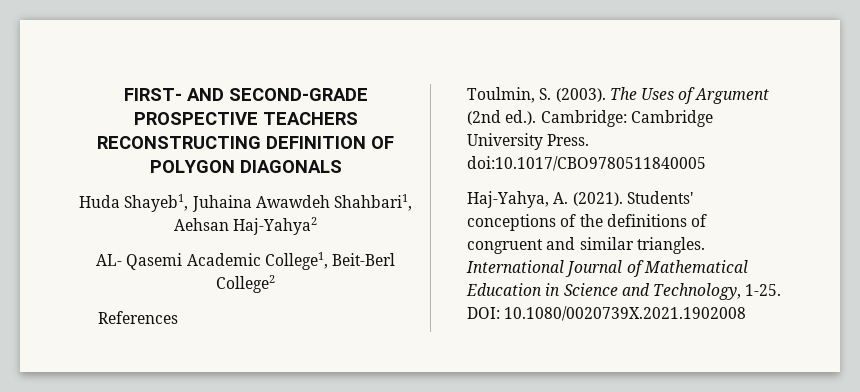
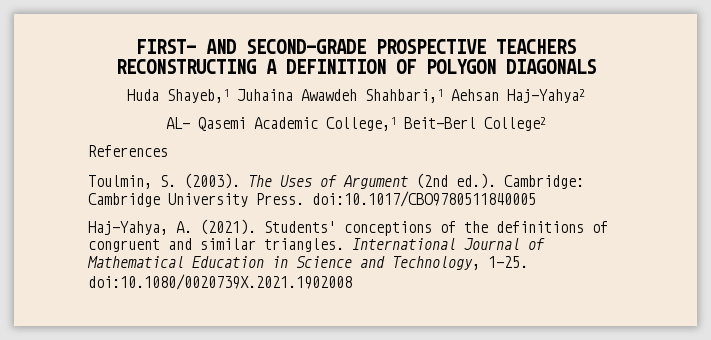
- FIRST- AND SECOND-GRADE PROSPECTIVE TEACHERS RECONSTRUCTING DEFINITION OF POLYGON DIAGONALS
+ FIRST- AND SECOND-GRADE PROSPECTIVE TEACHERS RECONSTRUCTING A DEFINITION OF POLYGON DIAGONALS
- Huda Shayeb1, Juhaina Awawdeh Shahbari1, Aehsan Haj-Yahya2
+ Huda Shayeb,1 Juhaina Awawdeh Shahbari,1 Aehsan Haj-Yahya2
- AL- Qasemi Academic College1, Beit-Berl College2
+ AL- Qasemi Academic College,1 Beit-Berl College2
- International Journal of Mathematical Education in Science and Technology, 1-25. DOI: 10.1080/0020739X.2021.1902008
+ International Journal of Mathematical Education in Science and Technology, 1-25. doi:10.1080/0020739X.2021.1902008

